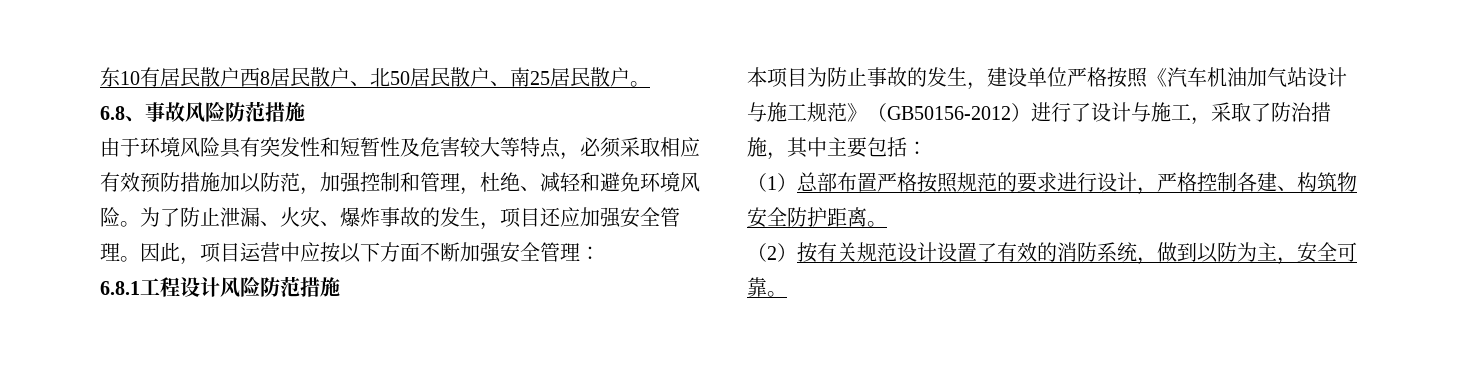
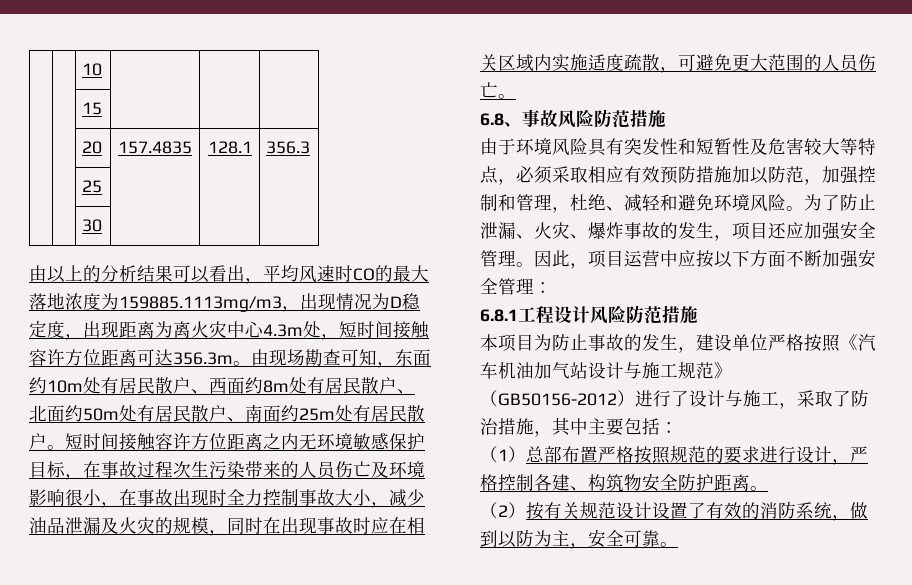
- 东10有居民散户西8居民散户、北50居民散户、南25居民散户。
+ | | 10 | | |
+ | | 15 | | |
+ | | 20 | 157.4835 | 128.1 | 356.3
+ | | 25 | | |
+ | | 30 | | |
+ 由以上的分析结果可以看出，平均风速时CO的最大落地浓度为159885.1113mg/m3，出现情况为D稳定度，出现距离为离火灾中心4.3m处，短时间接触容许方位距离可达356.3m。由现场勘查可知，东面约10m处有居民散户、西面约8m处有居民散户、北面约50m处有居民散户、南面约25m处有居民散户。短时间接触容许方位距离之内无环境敏感保护目标，在事故过程次生污染带来的人员伤亡及环境影响很小，在事故出现时全力控制事故大小，减少油品泄漏及火灾的规模，同时在出现事故时应在相关区域内实施适度疏散，可避免更大范围的人员伤亡。

